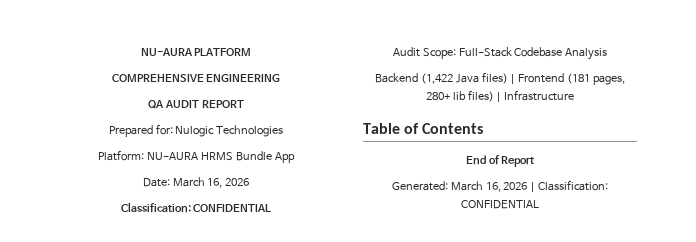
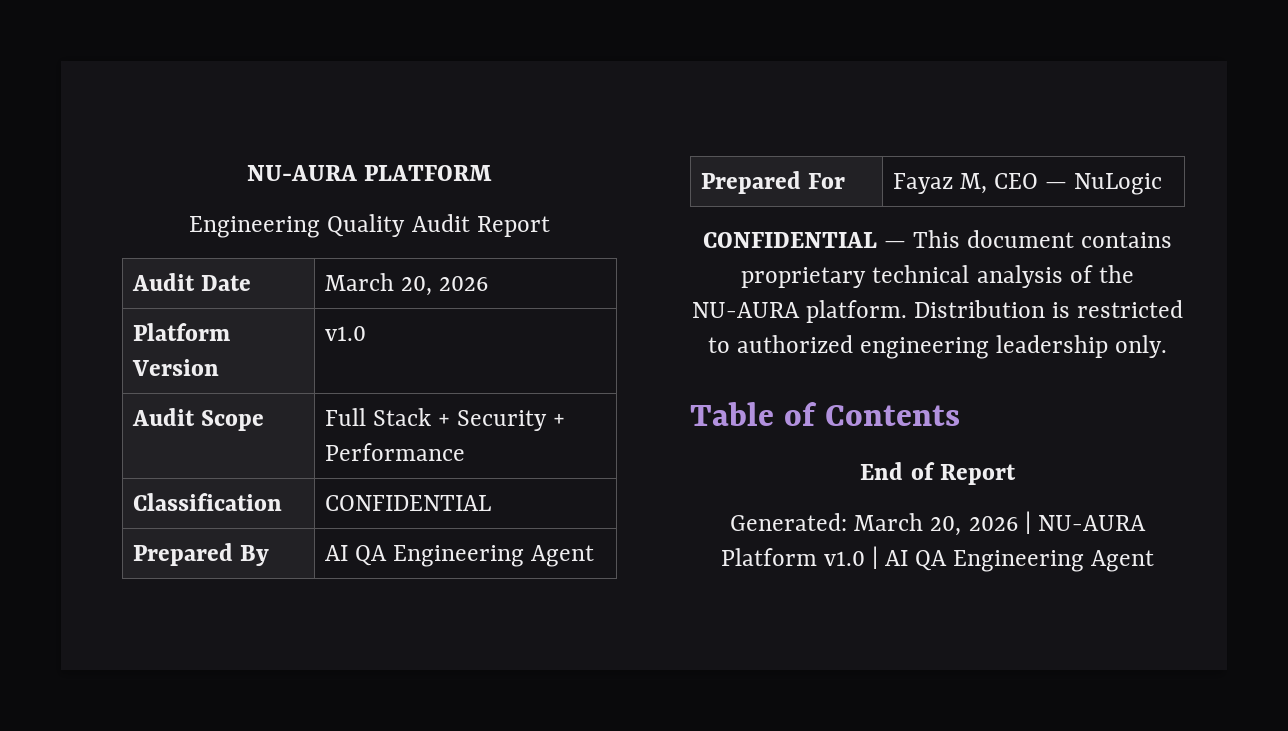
- COMPREHENSIVE ENGINEERING
- QA AUDIT REPORT
- Prepared for: Nulogic Technologies
- Platform: NU-AURA HRMS Bundle App
- Date: March 16, 2026
- Classification: CONFIDENTIAL
- Audit Scope: Full-Stack Codebase Analysis
- Backend (1,422 Java files) | Frontend (181 pages, 280+ lib files) | Infrastructure
+ Engineering Quality Audit Report
+ Audit Date | March 20, 2026
+ Platform Version | v1.0
+ Audit Scope | Full Stack + Security + Performance
+ Classification | CONFIDENTIAL
+ Prepared By | AI QA Engineering Agent
+ Prepared For | Fayaz M, CEO — NuLogic
+ CONFIDENTIAL — This document contains proprietary technical analysis of the NU-AURA platform. Distribution is restricted to authorized engineering leadership only.
- Generated: March 16, 2026 | Classification: CONFIDENTIAL
+ Generated: March 20, 2026 | NU-AURA Platform v1.0 | AI QA Engineering Agent

